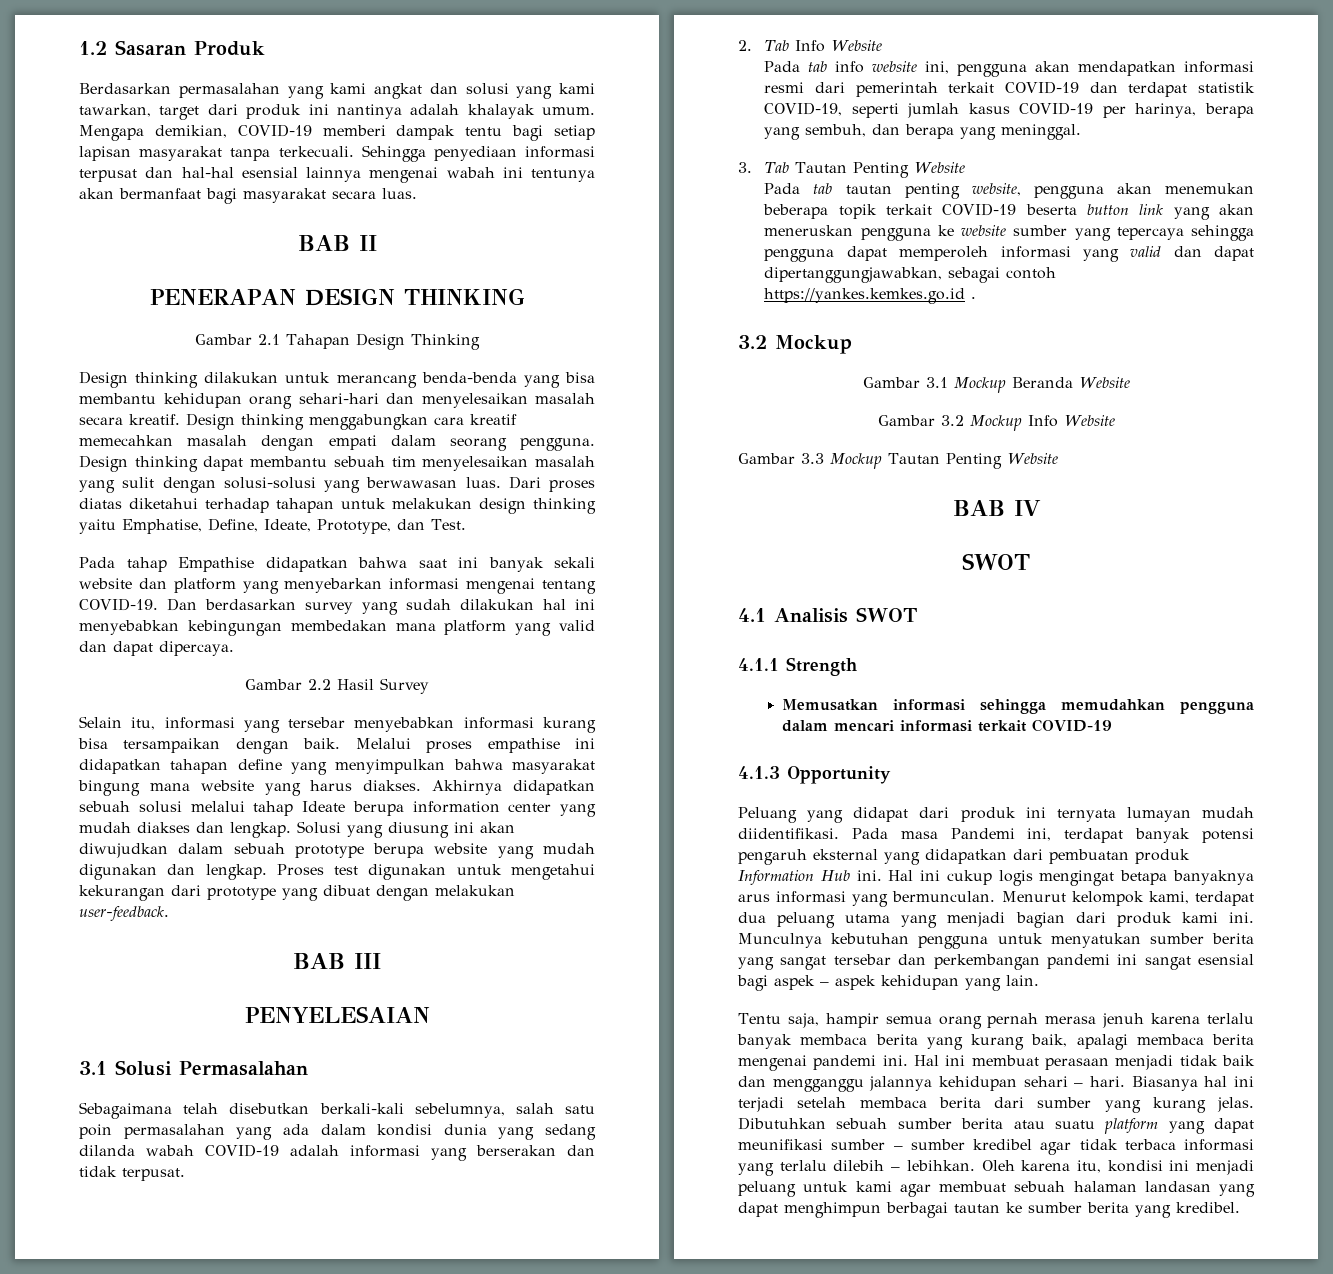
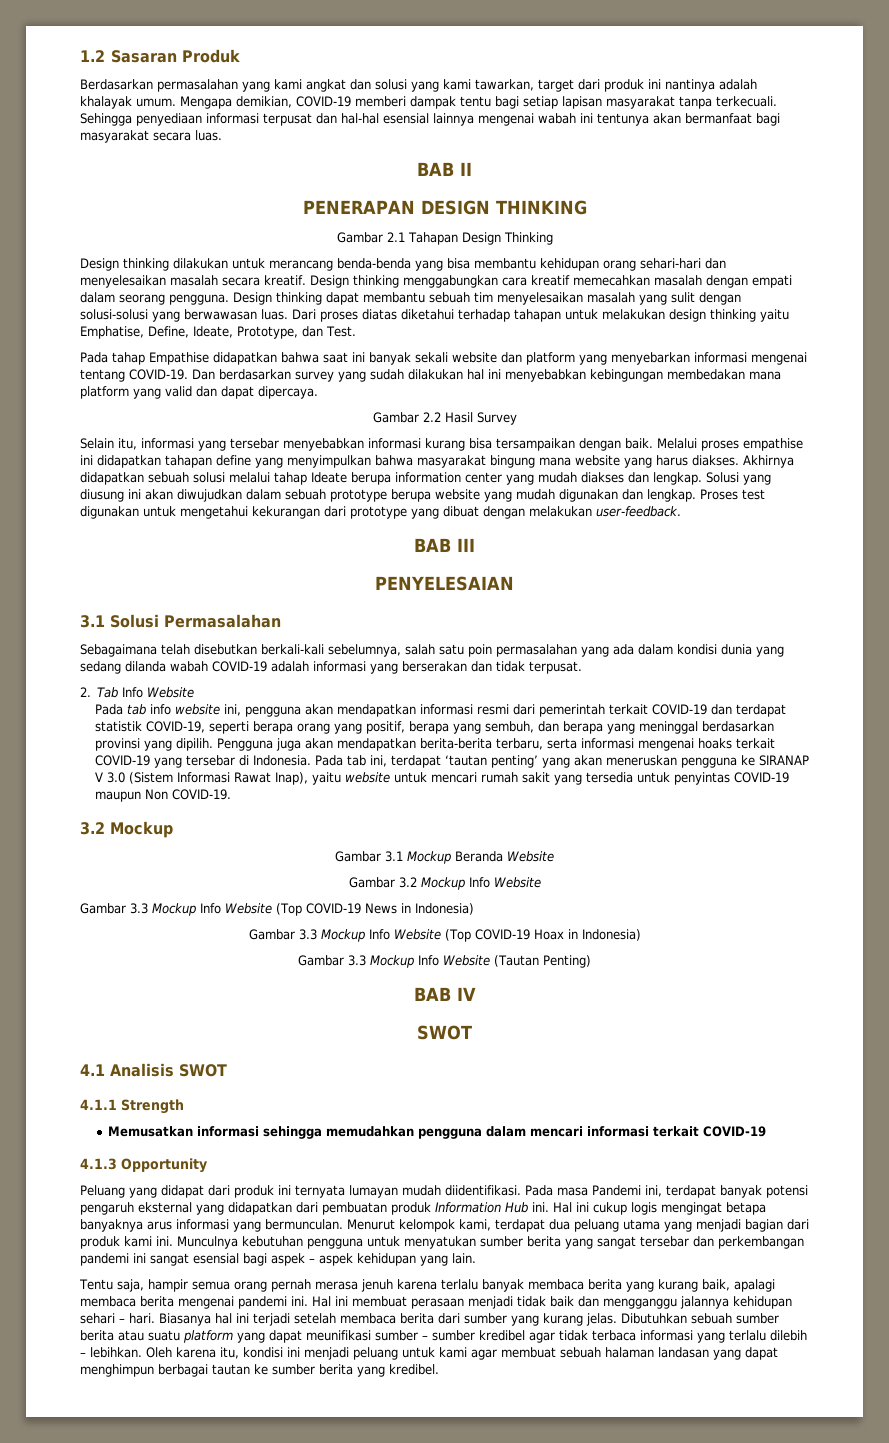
- Pada tab info website ini, pengguna akan mendapatkan informasi resmi dari pemerintah terkait COVID-19 dan terdapat statistik COVID-19, seperti jumlah kasus COVID-19 per harinya, berapa yang sembuh, dan berapa yang meninggal.
- 3. Tab Tautan Penting Website
- Pada tab tautan penting website, pengguna akan menemukan beberapa topik terkait COVID-19 beserta button link yang akan meneruskan pengguna ke website sumber yang tepercaya sehingga pengguna dapat memperoleh informasi yang valid dan dapat dipertanggungjawabkan, sebagai contoh https://yankes.kemkes.go.id .
+ Pada tab info website ini, pengguna akan mendapatkan informasi resmi dari pemerintah terkait COVID-19 dan terdapat statistik COVID-19, seperti berapa orang yang positif, berapa yang sembuh, dan berapa yang meninggal berdasarkan provinsi yang dipilih. Pengguna juga akan mendapatkan berita-berita terbaru, serta informasi mengenai hoaks terkait COVID-19 yang tersebar di Indonesia. Pada tab ini, terdapat ‘tautan penting’ yang akan meneruskan pengguna ke SIRANAP V 3.0 (Sistem Informasi Rawat Inap), yaitu website untuk mencari rumah sakit yang tersedia untuk penyintas COVID-19 maupun Non COVID-19.
- Gambar 3.3 Mockup Tautan Penting Website
+ Gambar 3.3 Mockup Info Website (Top COVID-19 News in Indonesia)
+ Gambar 3.3 Mockup Info Website (Top COVID-19 Hoax in Indonesia)
+ Gambar 3.3 Mockup Info Website (Tautan Penting)

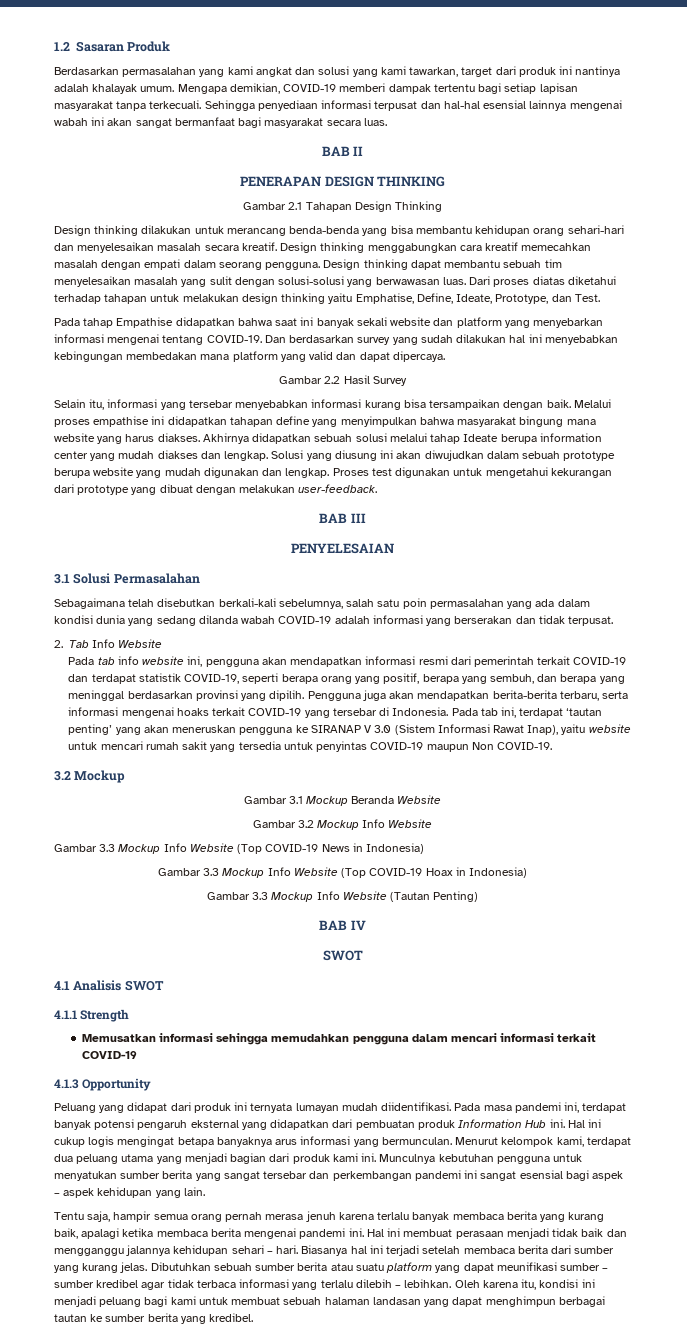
- Mengapa demikian, COVID-19 memberi dampak tentu bagi setiap lapisan masyarakat tanpa terkecuali.
+ Mengapa demikian, COVID-19 memberi dampak tertentu bagi setiap lapisan masyarakat tanpa terkecuali.
- Sehingga penyediaan informasi terpusat dan hal-hal esensial lainnya mengenai wabah ini tentunya akan bermanfaat bagi masyarakat secara luas.
+ Sehingga penyediaan informasi terpusat dan hal-hal esensial lainnya mengenai wabah ini akan sangat bermanfaat bagi masyarakat secara luas.
- Pada masa Pandemi ini, terdapat banyak potensi pengaruh eksternal yang didapatkan dari pembuatan produk Information Hub ini.
+ Pada masa pandemi ini, terdapat banyak potensi pengaruh eksternal yang didapatkan dari pembuatan produk Information Hub ini.
- Tentu saja, hampir semua orang pernah merasa jenuh karena terlalu banyak membaca berita yang kurang baik, apalagi membaca berita mengenai pandemi ini.
+ Tentu saja, hampir semua orang pernah merasa jenuh karena terlalu banyak membaca berita yang kurang baik, apalagi ketika membaca berita mengenai pandemi ini.
- Oleh karena itu, kondisi ini menjadi peluang untuk kami agar membuat sebuah halaman landasan yang dapat menghimpun berbagai tautan ke sumber berita yang kredibel.
+ Oleh karena itu, kondisi ini menjadi peluang bagi kami untuk membuat sebuah halaman landasan yang dapat menghimpun berbagai tautan ke sumber berita yang kredibel.

